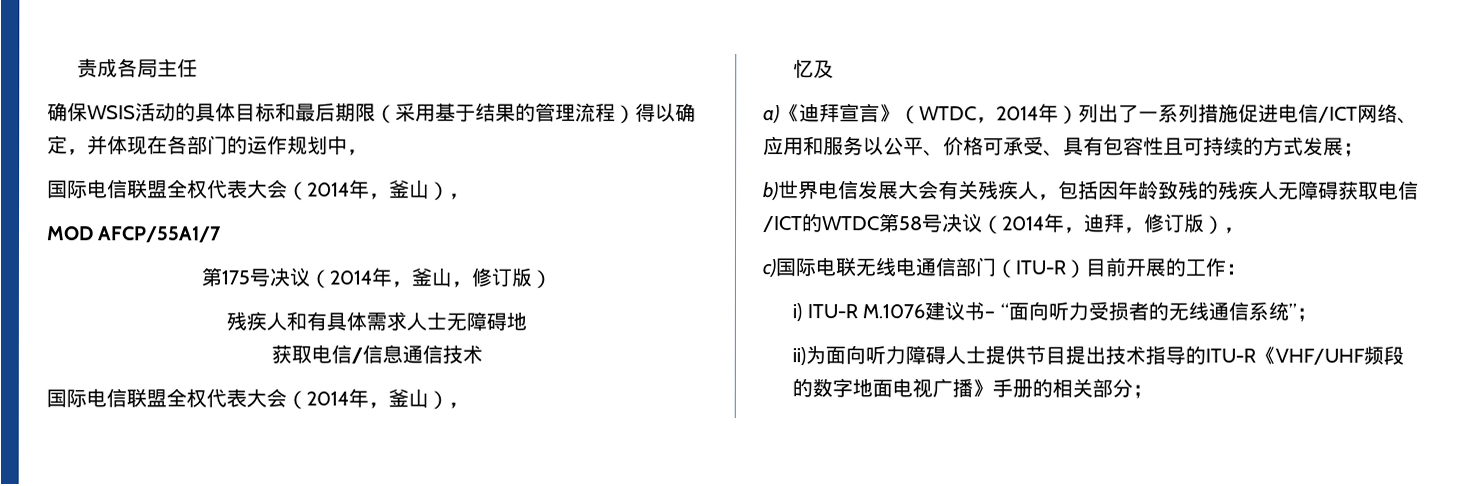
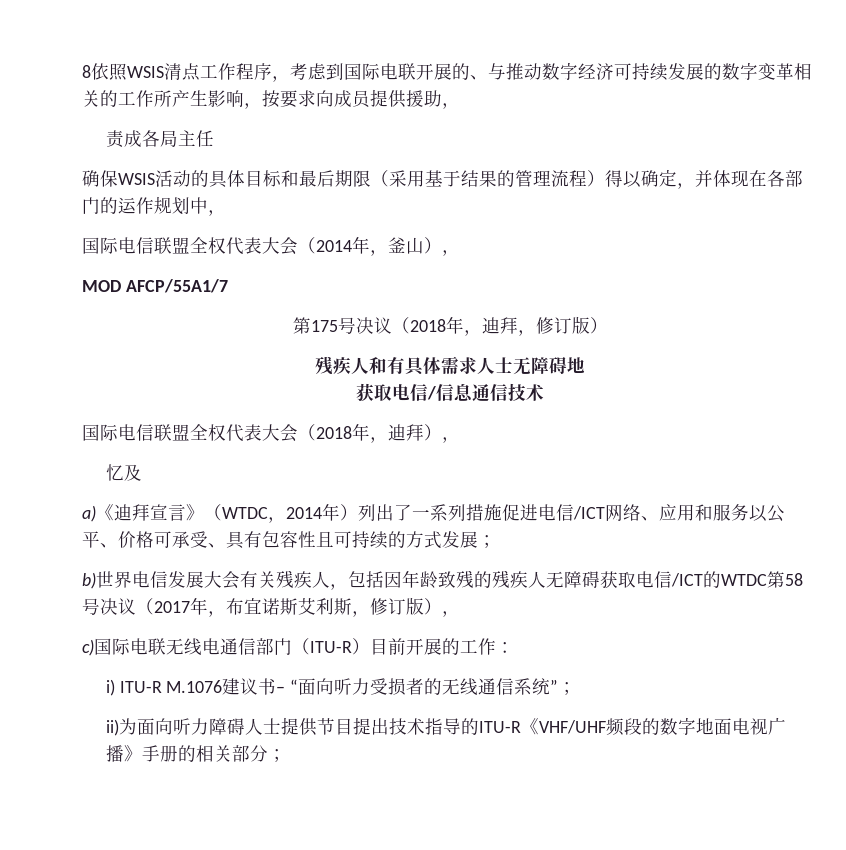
+ 8依照WSIS清点工作程序，考虑到国际电联开展的、与推动数字经济可持续发展的数字变革相关的工作所产生影响，按要求向成员提供援助，
- 第175号决议（2014年，釜山，修订版）
+ 第175号决议（2018年，迪拜，修订版）
  获取电信/信息通信技术
- 国际电信联盟全权代表大会（2014年，釜山），
+ 国际电信联盟全权代表大会（2018年，迪拜），
- b)世界电信发展大会有关残疾人，包括因年龄致残的残疾人无障碍获取电信/ICT的WTDC第58号决议（2014年，迪拜，修订版），
+ b)世界电信发展大会有关残疾人，包括因年龄致残的残疾人无障碍获取电信/ICT的WTDC第58号决议（2017年，布宜诺斯艾利斯，修订版），

